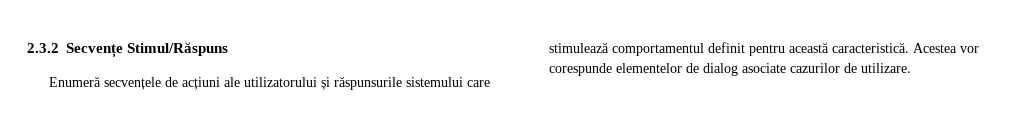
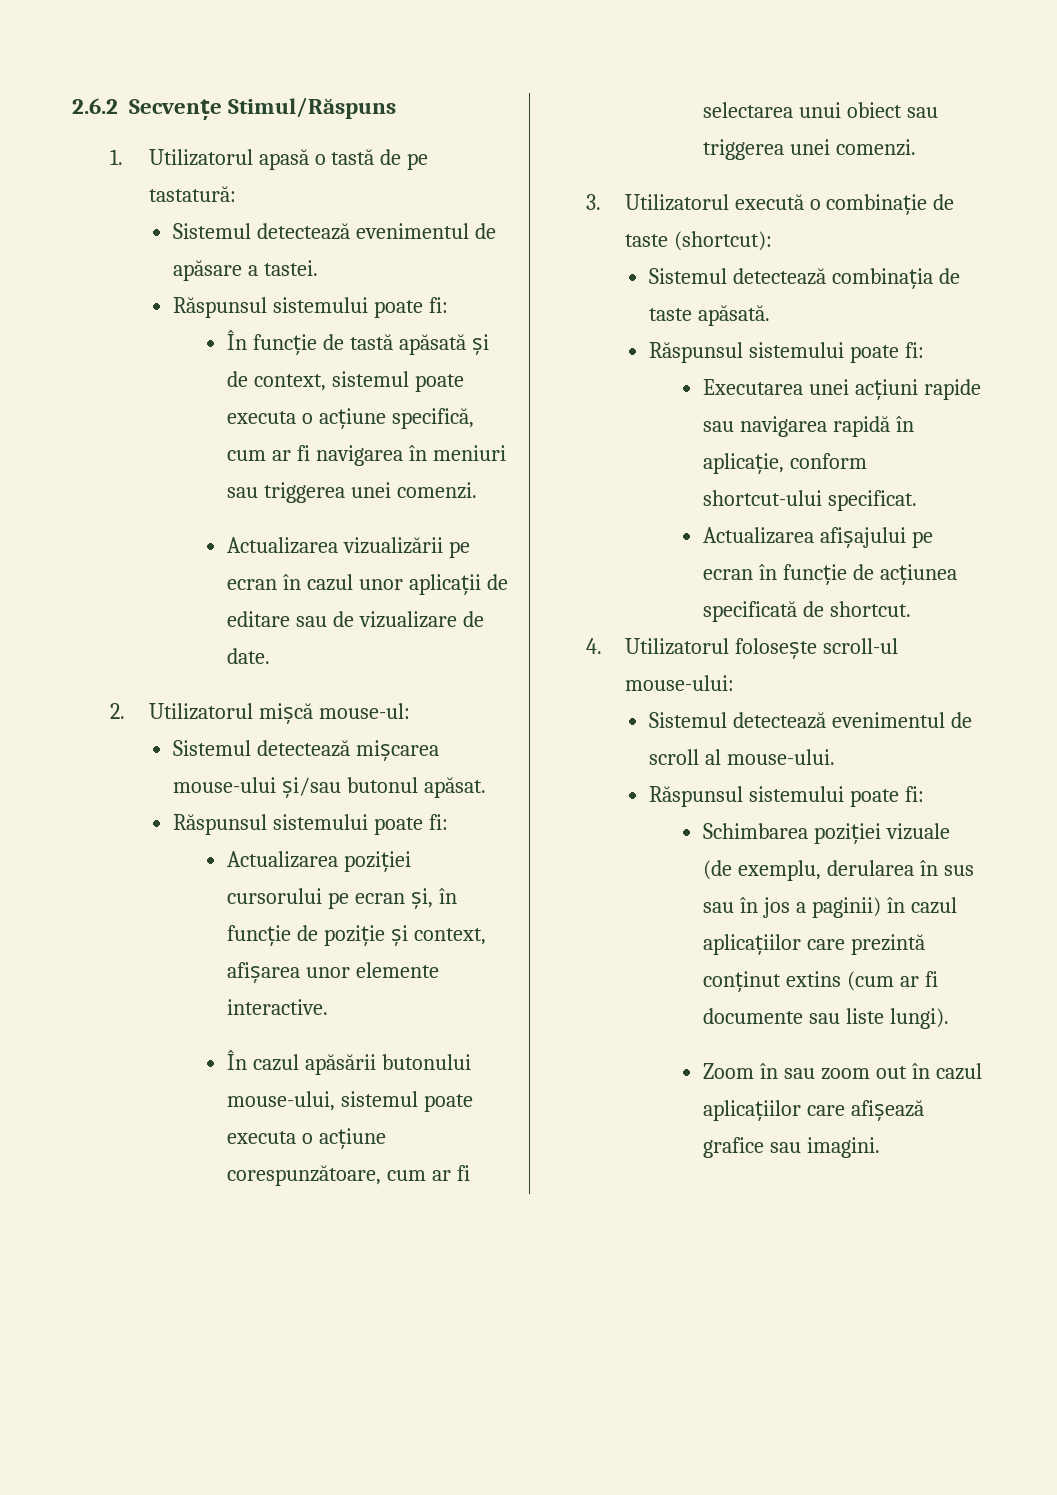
- 2.3.2 Secvențe Stimul/Răspuns
+ 2.6.2 Secvențe Stimul/Răspuns
- Enumeră secvențele de acțiuni ale utilizatorului și răspunsurile sistemului care stimulează comportamentul definit pentru această caracteristică. Acestea vor corespunde elementelor de dialog asociate cazurilor de utilizare.
+ 1. Utilizatorul apasă o tastă de pe tastatură:
+ Sistemul detectează evenimentul de apăsare a tastei.
+ Răspunsul sistemului poate fi:
+ În funcție de tastă apăsată și de context, sistemul poate executa o acțiune specifică, cum ar fi navigarea în meniuri sau triggerea unei comenzi.
+ Actualizarea vizualizării pe ecran în cazul unor aplicații de editare sau de vizualizare de date.
+ 2. Utilizatorul mișcă mouse-ul:
+ Sistemul detectează mișcarea mouse-ului și/sau butonul apăsat.
+ Răspunsul sistemului poate fi:
+ Actualizarea poziției cursorului pe ecran și, în funcție de poziție și context, afișarea unor elemente interactive.
+ În cazul apăsării butonului mouse-ului, sistemul poate executa o acțiune corespunzătoare, cum ar fi selectarea unui obiect sau triggerea unei comenzi.
+ 3. Utilizatorul execută o combinație de taste (shortcut):
+ Sistemul detectează combinația de taste apăsată.
+ Răspunsul sistemului poate fi:
+ Executarea unei acțiuni rapide sau navigarea rapidă în aplicație, conform shortcut-ului specificat.
+ Actualizarea afișajului pe ecran în funcție de acțiunea specificată de shortcut.
+ 4. Utilizatorul folosește scroll-ul mouse-ului:
+ Sistemul detectează evenimentul de scroll al mouse-ului.
+ Răspunsul sistemului poate fi:
+ Schimbarea poziției vizuale (de exemplu, derularea în sus sau în jos a paginii) în cazul aplicațiilor care prezintă conținut extins (cum ar fi documente sau liste lungi).
+ Zoom în sau zoom out în cazul aplicațiilor care afișează grafice sau imagini.

